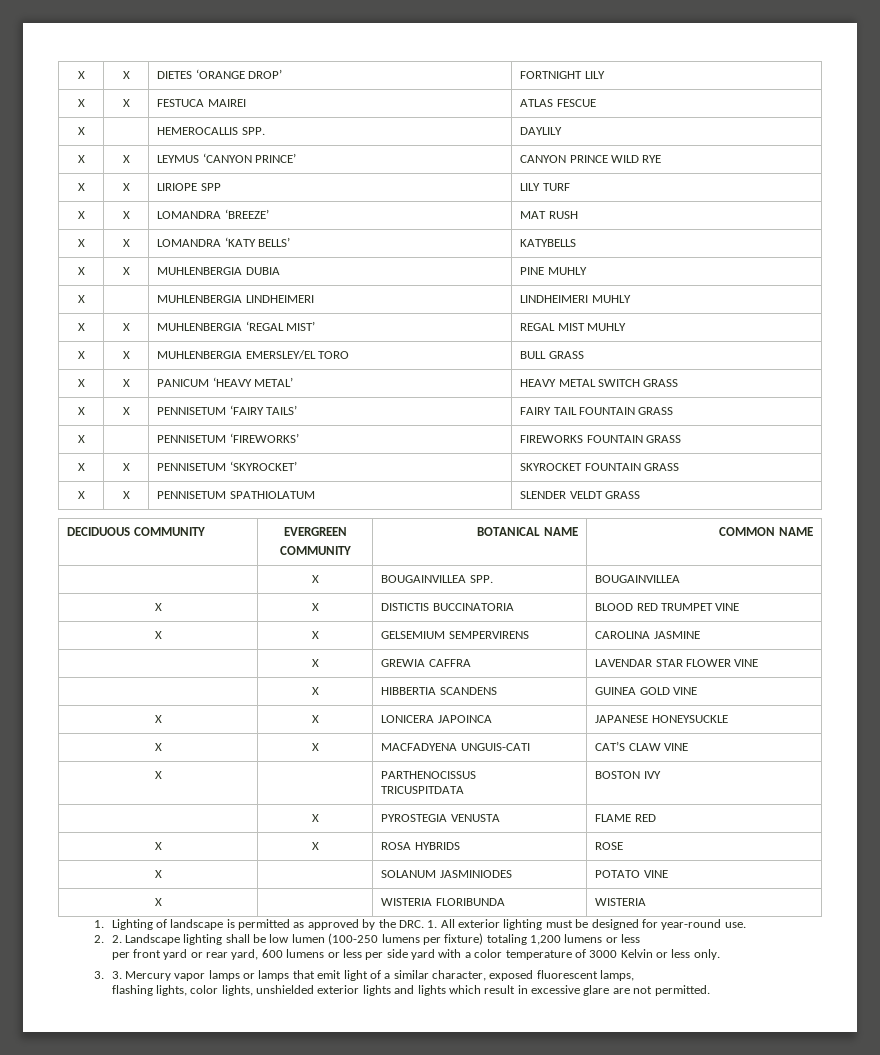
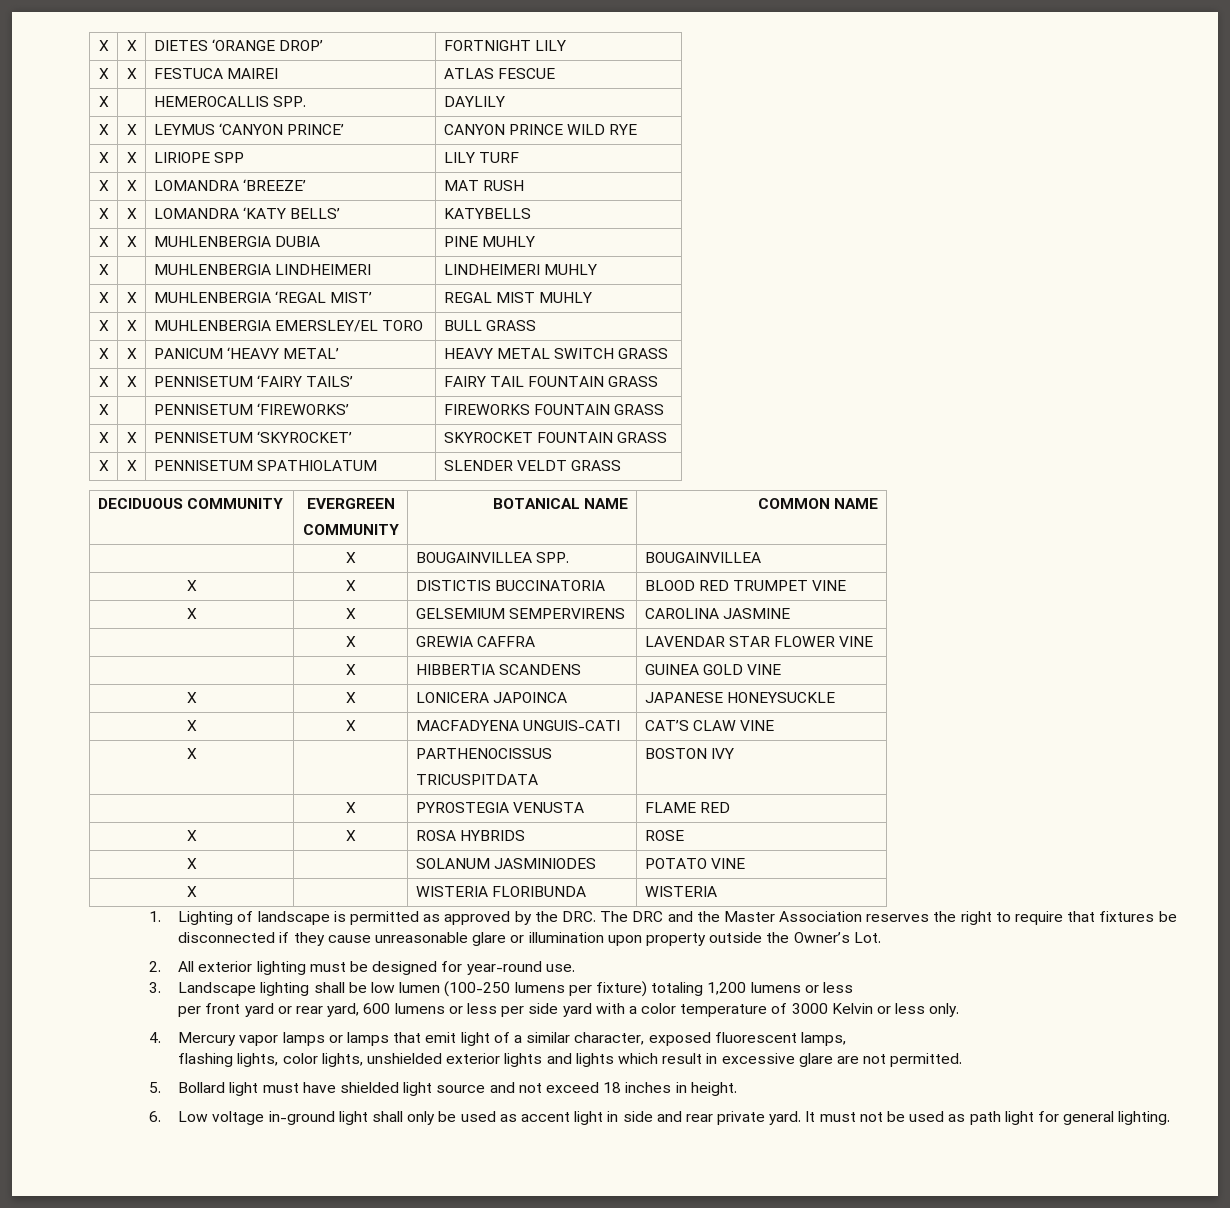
- 1. Lighting of landscape is permitted as approved by the DRC. 1. All exterior lighting must be designed for year-round use.
+ 1. Lighting of landscape is permitted as approved by the DRC. The DRC and the Master Association reserves the right to require that fixtures be disconnected if they cause unreasonable glare or illumination upon property outside the Owner’s Lot.
+ 2. All exterior lighting must be designed for year-round use.
- 2. 2. Landscape lighting shall be low lumen (100-250 lumens per fixture) totaling 1,200 lumens or less
+ 3. Landscape lighting shall be low lumen (100-250 lumens per fixture) totaling 1,200 lumens or less
- 3. 3. Mercury vapor lamps or lamps that emit light of a similar character, exposed fluorescent lamps,
+ 4. Mercury vapor lamps or lamps that emit light of a similar character, exposed fluorescent lamps,
+ 5. Bollard light must have shielded light source and not exceed 18 inches in height.
+ 6. Low voltage in-ground light shall only be used as accent light in side and rear private yard. It must not be used as path light for general lighting.

